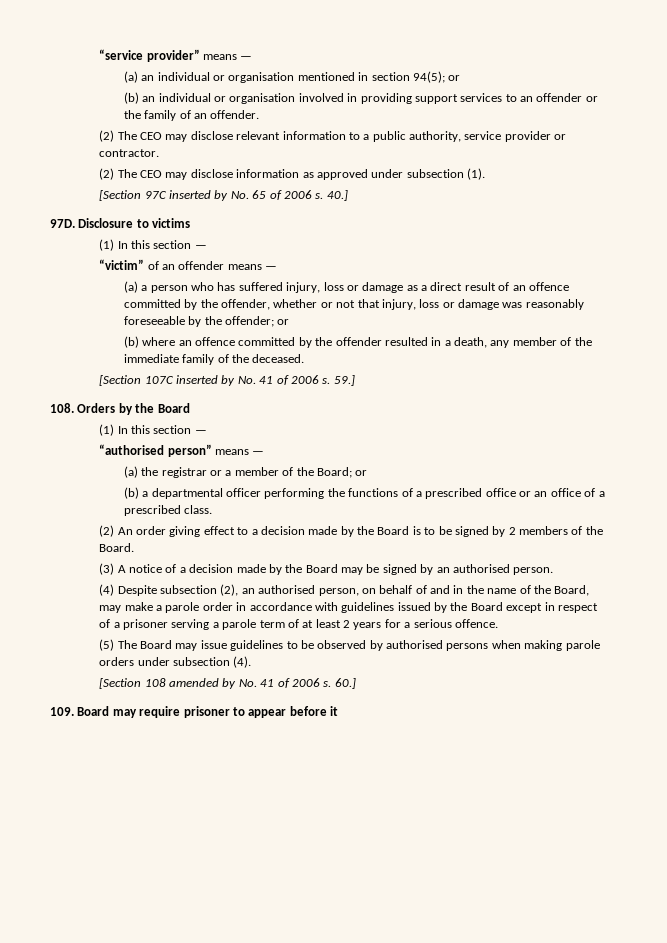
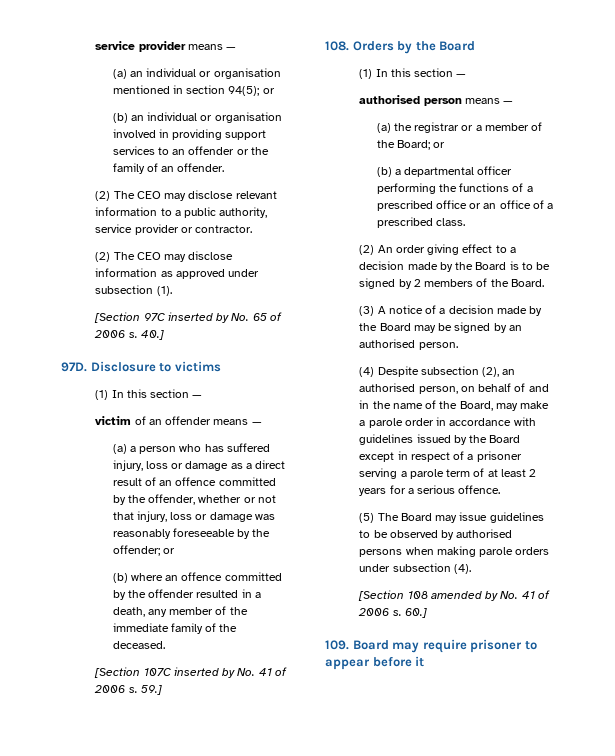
- “service provider” means —
+ service provider means —
- “victim” of an offender means —
+ victim of an offender means —
- “authorised person” means —
+ authorised person means —

